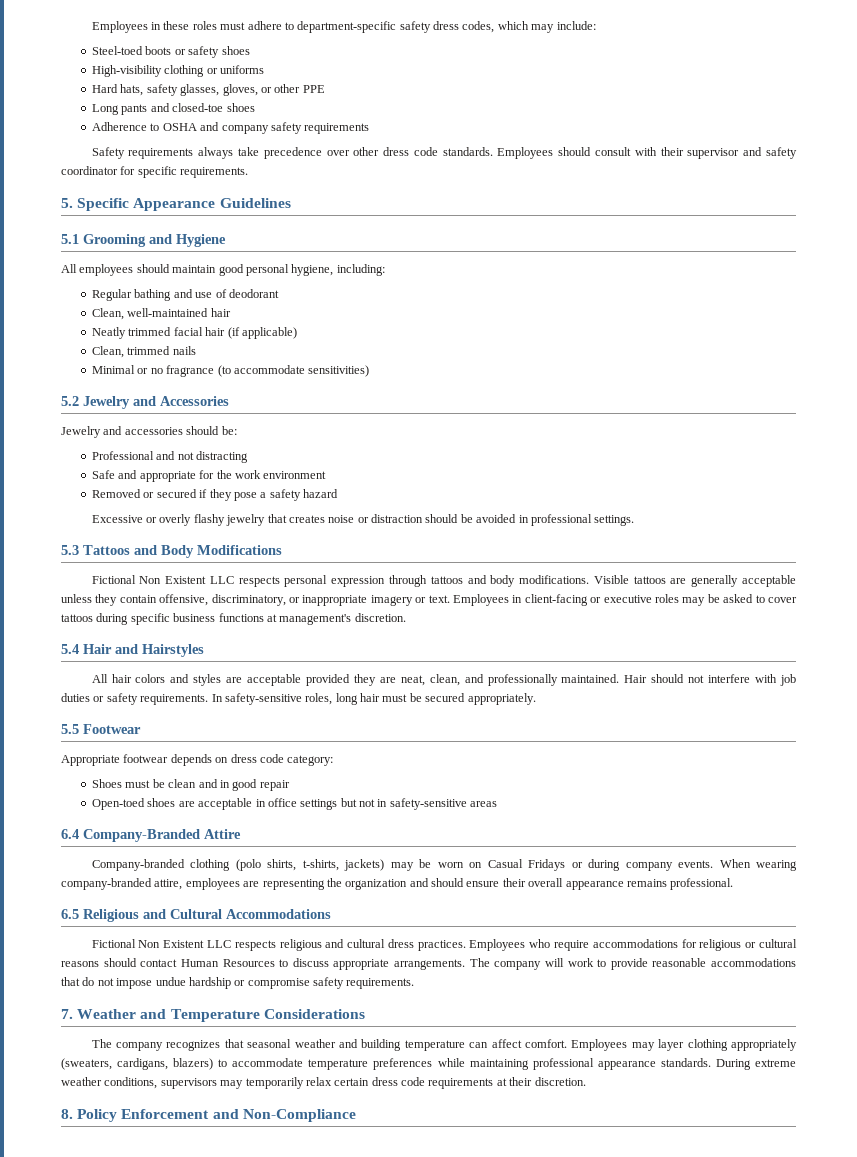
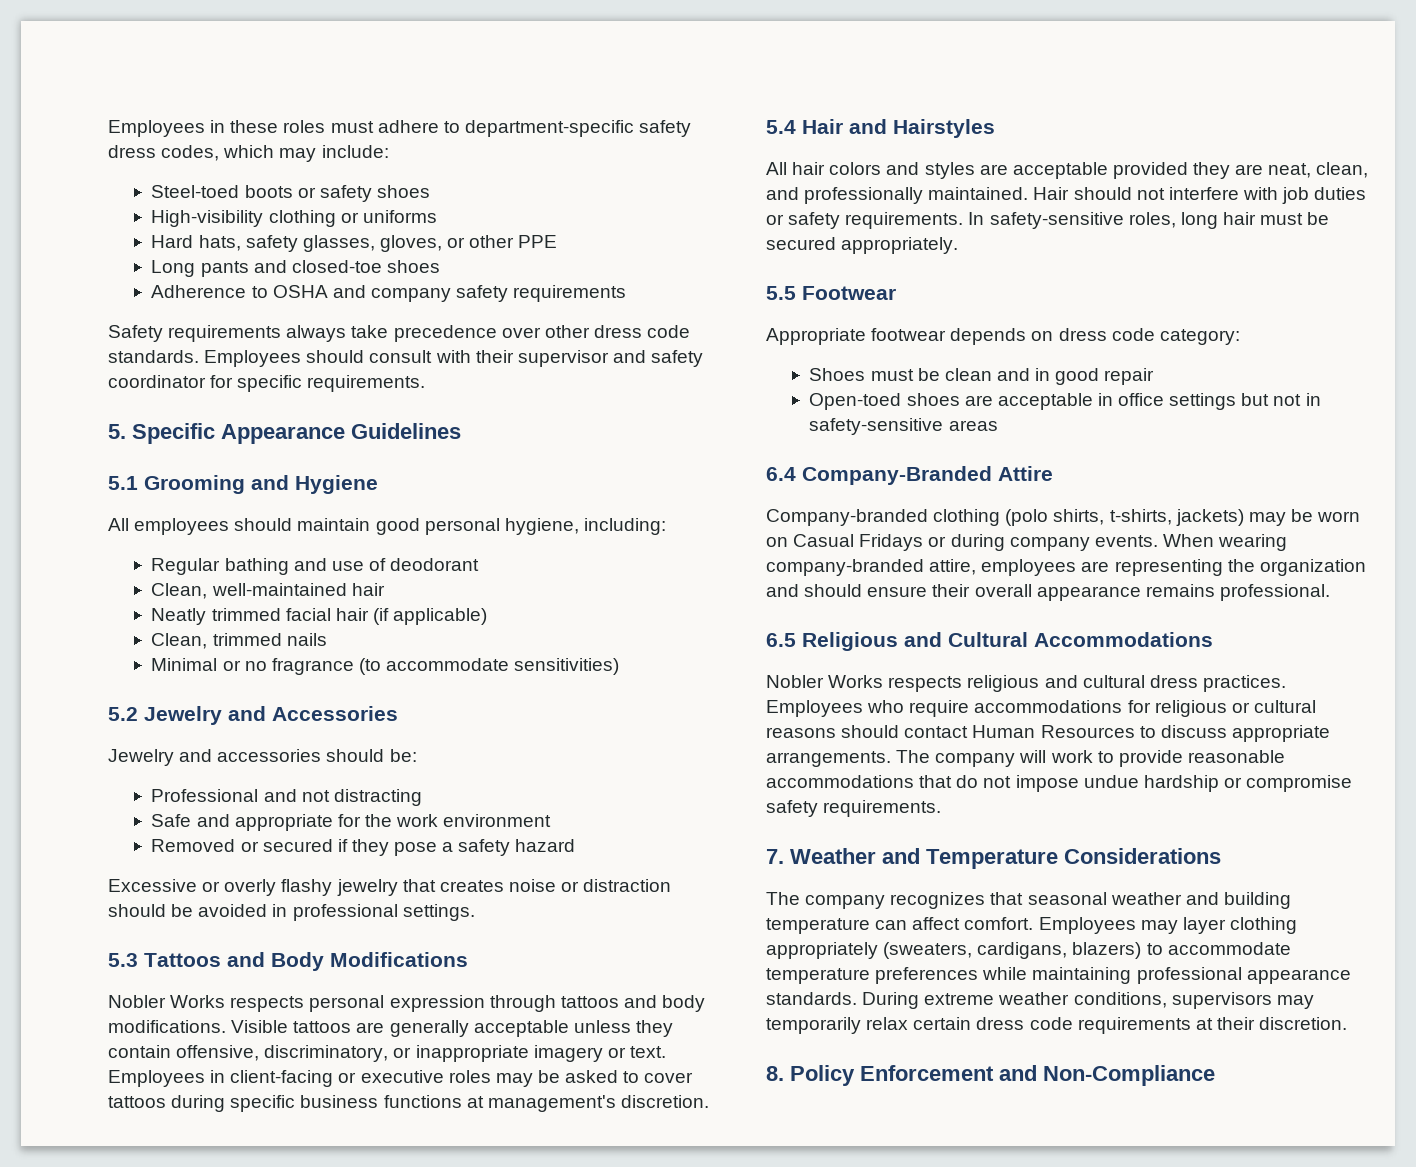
- Fictional Non Existent LLC respects personal expression through tattoos and body modifications.
+ Nobler Works respects personal expression through tattoos and body modifications.
- Fictional Non Existent LLC respects religious and cultural dress practices.
+ Nobler Works respects religious and cultural dress practices.

